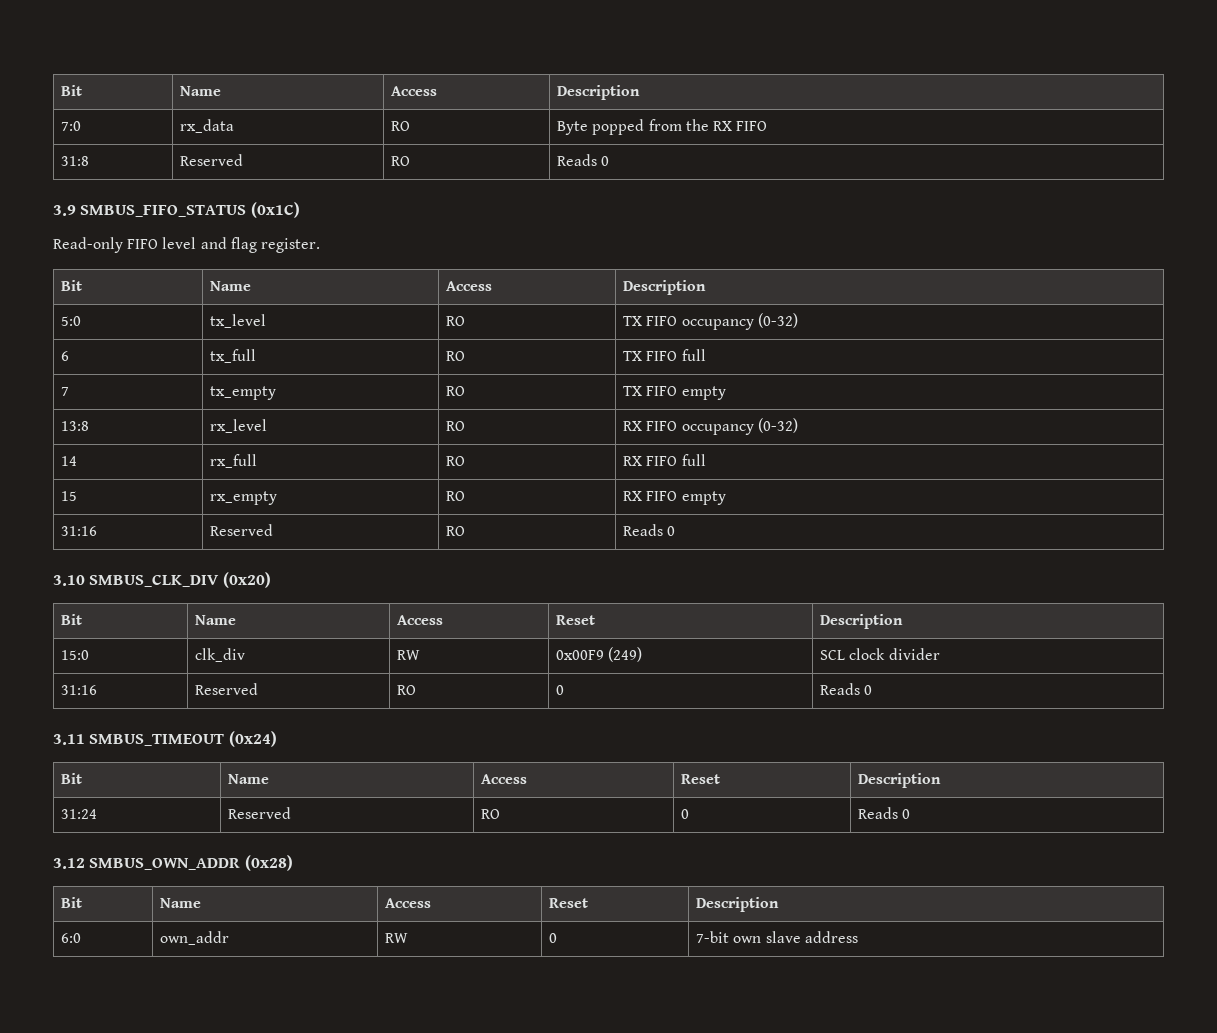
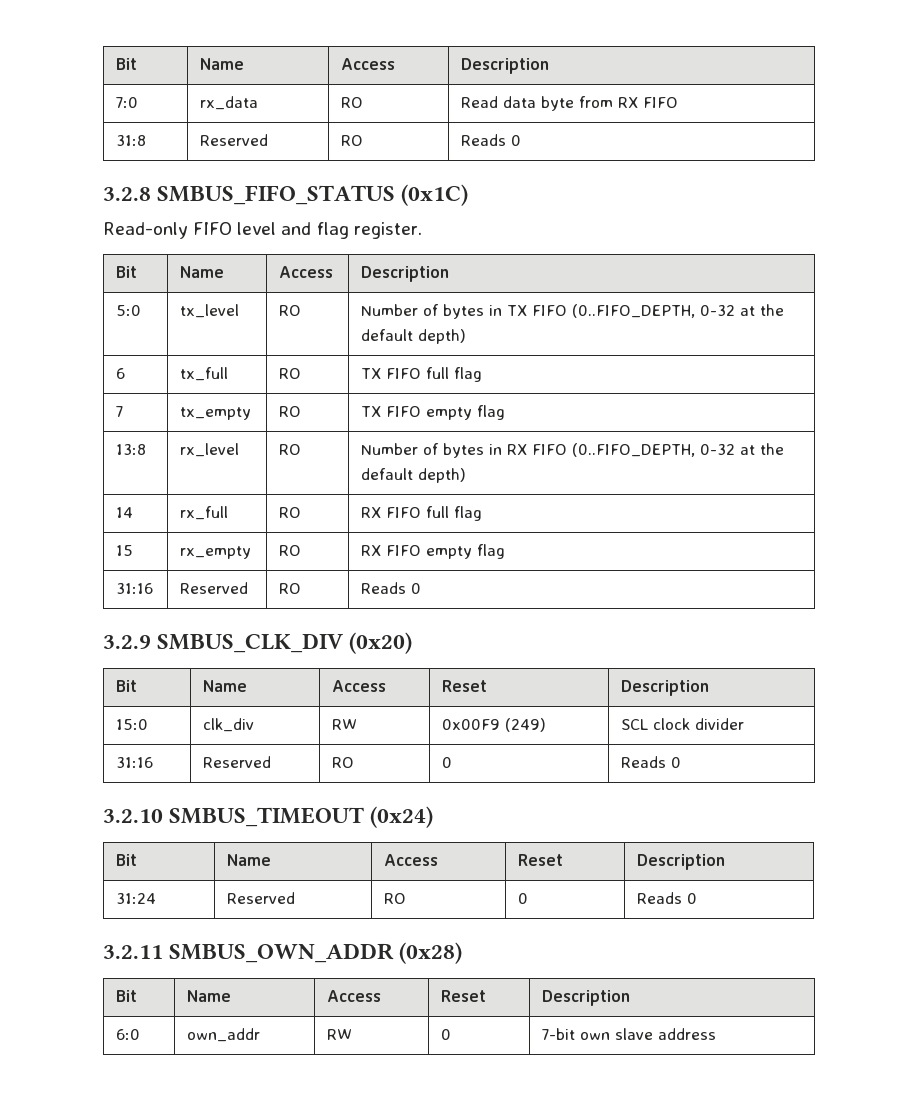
- 7:0 | rx_data | RO | Byte popped from the RX FIFO
+ 7:0 | rx_data | RO | Read data byte from RX FIFO
- 3.9 SMBUS_FIFO_STATUS (0x1C)
+ 3.2.8 SMBUS_FIFO_STATUS (0x1C)
- 5:0 | tx_level | RO | TX FIFO occupancy (0-32)
+ 5:0 | tx_level | RO | Number of bytes in TX FIFO (0..FIFO_DEPTH, 0-32 at the default depth)
- 6 | tx_full | RO | TX FIFO full
+ 6 | tx_full | RO | TX FIFO full flag
- 7 | tx_empty | RO | TX FIFO empty
+ 7 | tx_empty | RO | TX FIFO empty flag
- 13:8 | rx_level | RO | RX FIFO occupancy (0-32)
+ 13:8 | rx_level | RO | Number of bytes in RX FIFO (0..FIFO_DEPTH, 0-32 at the default depth)
- 14 | rx_full | RO | RX FIFO full
+ 14 | rx_full | RO | RX FIFO full flag
- 15 | rx_empty | RO | RX FIFO empty
+ 15 | rx_empty | RO | RX FIFO empty flag
- 3.10 SMBUS_CLK_DIV (0x20)
+ 3.2.9 SMBUS_CLK_DIV (0x20)
- 3.11 SMBUS_TIMEOUT (0x24)
+ 3.2.10 SMBUS_TIMEOUT (0x24)
- 3.12 SMBUS_OWN_ADDR (0x28)
+ 3.2.11 SMBUS_OWN_ADDR (0x28)

